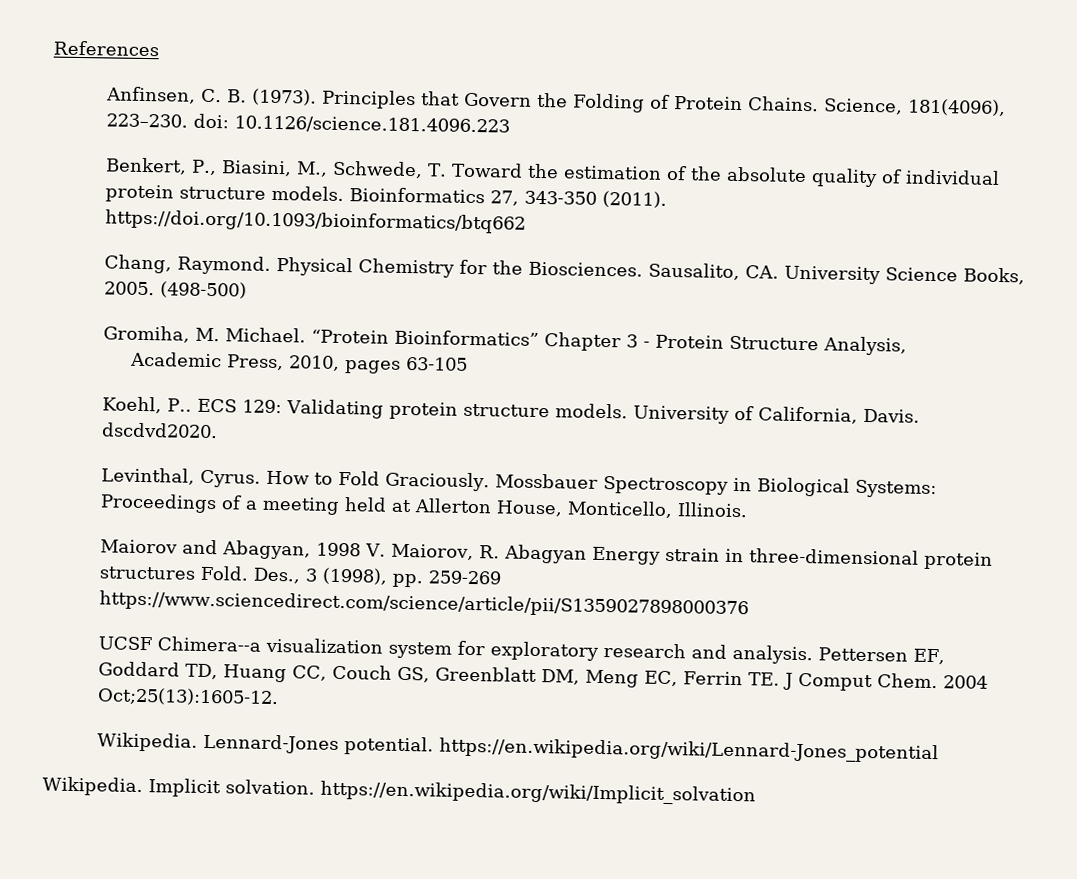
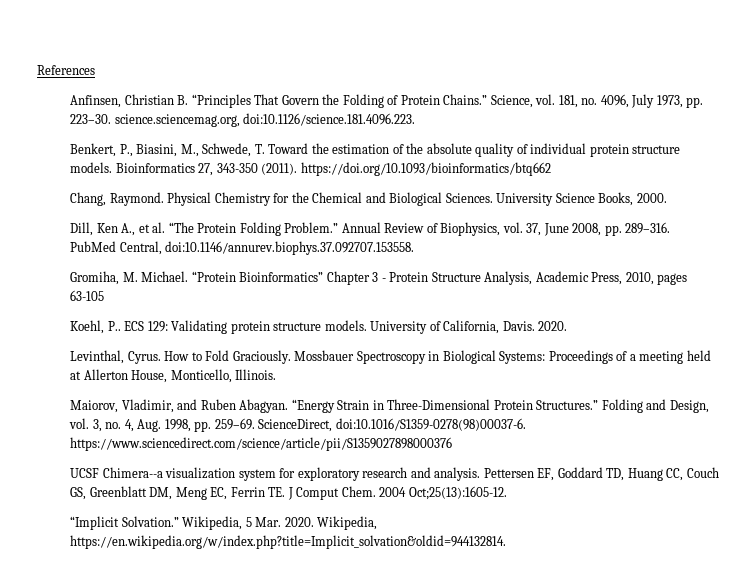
- Anfinsen, C. B. (1973). Principles that Govern the Folding of Protein Chains. Science, 181(4096), 223–230. doi: 10.1126/science.181.4096.223
+ Anfinsen, Christian B. “Principles That Govern the Folding of Protein Chains.” Science, vol. 181, no. 4096, July 1973, pp. 223–30. science.sciencemag.org, doi:10.1126/science.181.4096.223.
- Physical Chemistry for the Biosciences. Sausalito, CA. University Science Books, 2005. (498-500)
+ Physical Chemistry for the Chemical and Biological Sciences. University Science Books, 2000.
+ Dill, Ken A., et al. “The Protein Folding Problem.” Annual Review of Biophysics, vol. 37, June 2008, pp. 289–316. PubMed Central, doi:10.1146/annurev.biophys.37.092707.153558.
- “Protein Bioinformatics” Chapter 3 - Protein Structure Analysis,
- Academic Press, 2010, pages 63-105
+ “Protein Bioinformatics” Chapter 3 - Protein Structure Analysis, Academic Press, 2010, pages 63-105
- University of California, Davis. dscdvd2020.
+ University of California, Davis. 2020.
- Maiorov and Abagyan, 1998 V. Maiorov, R. Abagyan Energy strain in three-dimensional protein structures Fold. Des., 3 (1998), pp. 259-269 https://www.sciencedirect.com/science/article/pii/S1359027898000376
+ Maiorov, Vladimir, and Ruben Abagyan. “Energy Strain in Three-Dimensional Protein Structures.” Folding and Design, vol. 3, no. 4, Aug. 1998, pp. 259–69. ScienceDirect, doi:10.1016/S1359-0278(98)00037-6. https://www.sciencedirect.com/science/article/pii/S1359027898000376
- Wikipedia. Lennard-Jones potential. https://en.wikipedia.org/wiki/Lennard-Jones_potential
- Wikipedia. Implicit solvation. https://en.wikipedia.org/wiki/Implicit_solvation
+ “Implicit Solvation.” Wikipedia, 5 Mar. 2020. Wikipedia, https://en.wikipedia.org/w/index.php?title=Implicit_solvation&oldid=944132814.

